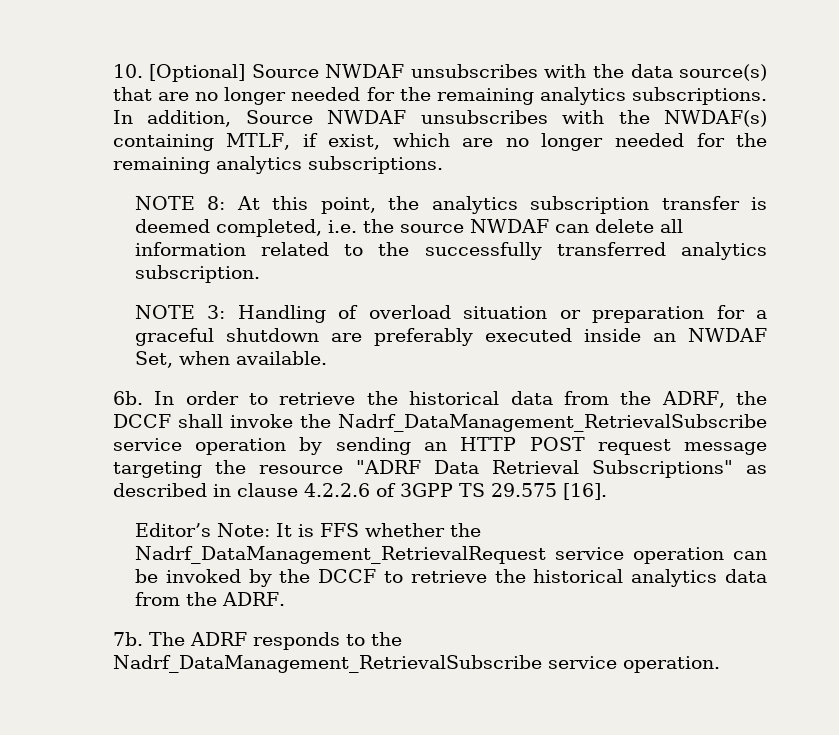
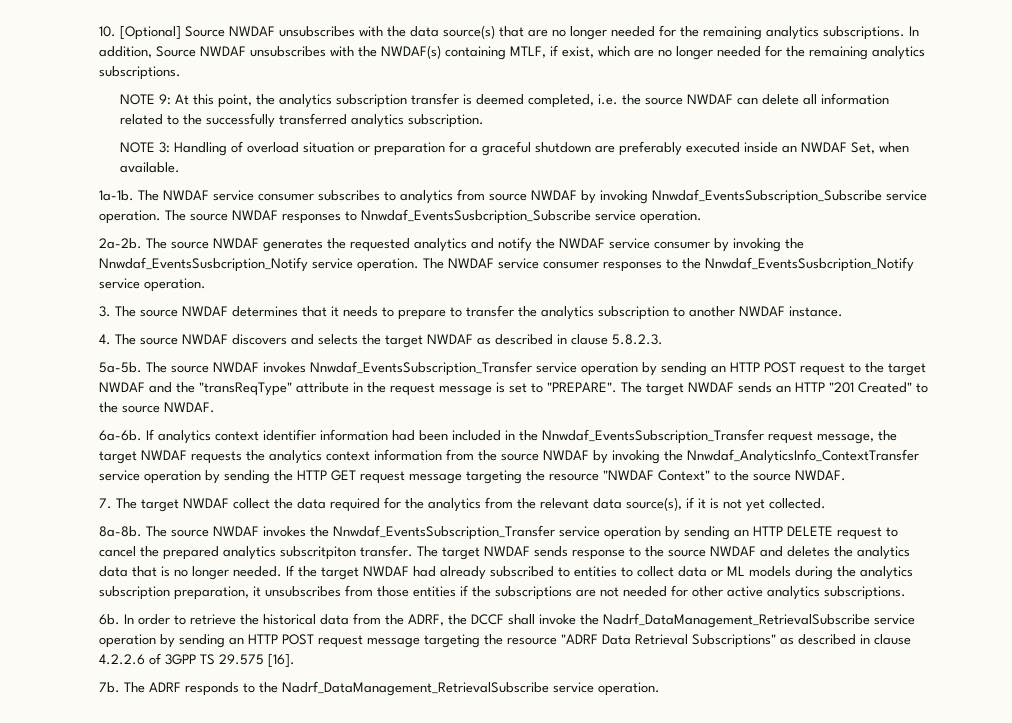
- NOTE 8: At this point, the analytics subscription transfer is deemed completed, i.e. the source NWDAF can delete all information related to the successfully transferred analytics subscription.
+ NOTE 9: At this point, the analytics subscription transfer is deemed completed, i.e. the source NWDAF can delete all information related to the successfully transferred analytics subscription.
+ 1a-1b. The NWDAF service consumer subscribes to analytics from source NWDAF by invoking Nnwdaf_EventsSubscription_Subscribe service operation. The source NWDAF responses to Nnwdaf_EventsSusbcription_Subscribe service operation.
+ 2a-2b. The source NWDAF generates the requested analytics and notify the NWDAF service consumer by invoking the Nnwdaf_EventsSusbcription_Notify service operation. The NWDAF service consumer responses to the Nnwdaf_EventsSusbcription_Notify service operation.
+ 3. The source NWDAF determines that it needs to prepare to transfer the analytics subscription to another NWDAF instance.
+ 4. The source NWDAF discovers and selects the target NWDAF as described in clause 5.8.2.3.
+ 5a-5b. The source NWDAF invokes Nnwdaf_EventsSubscription_Transfer service operation by sending an HTTP POST request to the target NWDAF and the "transReqType" attribute in the request message is set to "PREPARE". The target NWDAF sends an HTTP "201 Created" to the source NWDAF.
+ 6a-6b. If analytics context identifier information had been included in the Nnwdaf_EventsSubscription_Transfer request message, the target NWDAF requests the analytics context information from the source NWDAF by invoking the Nnwdaf_AnalyticsInfo_ContextTransfer service operation by sending the HTTP GET request message targeting the resource "NWDAF Context" to the source NWDAF.
+ 7. The target NWDAF collect the data required for the analytics from the relevant data source(s), if it is not yet collected.
+ 8a-8b. The source NWDAF invokes the Nnwdaf_EventsSubscription_Transfer service operation by sending an HTTP DELETE request to cancel the prepared analytics subscritpiton transfer. The target NWDAF sends response to the source NWDAF and deletes the analytics data that is no longer needed. If the target NWDAF had already subscribed to entities to collect data or ML models during the analytics subscription preparation, it unsubscribes from those entities if the subscriptions are not needed for other active analytics subscriptions.
- Editor’s Note: It is FFS whether the Nadrf_DataManagement_RetrievalRequest service operation can be invoked by the DCCF to retrieve the historical analytics data from the ADRF.

